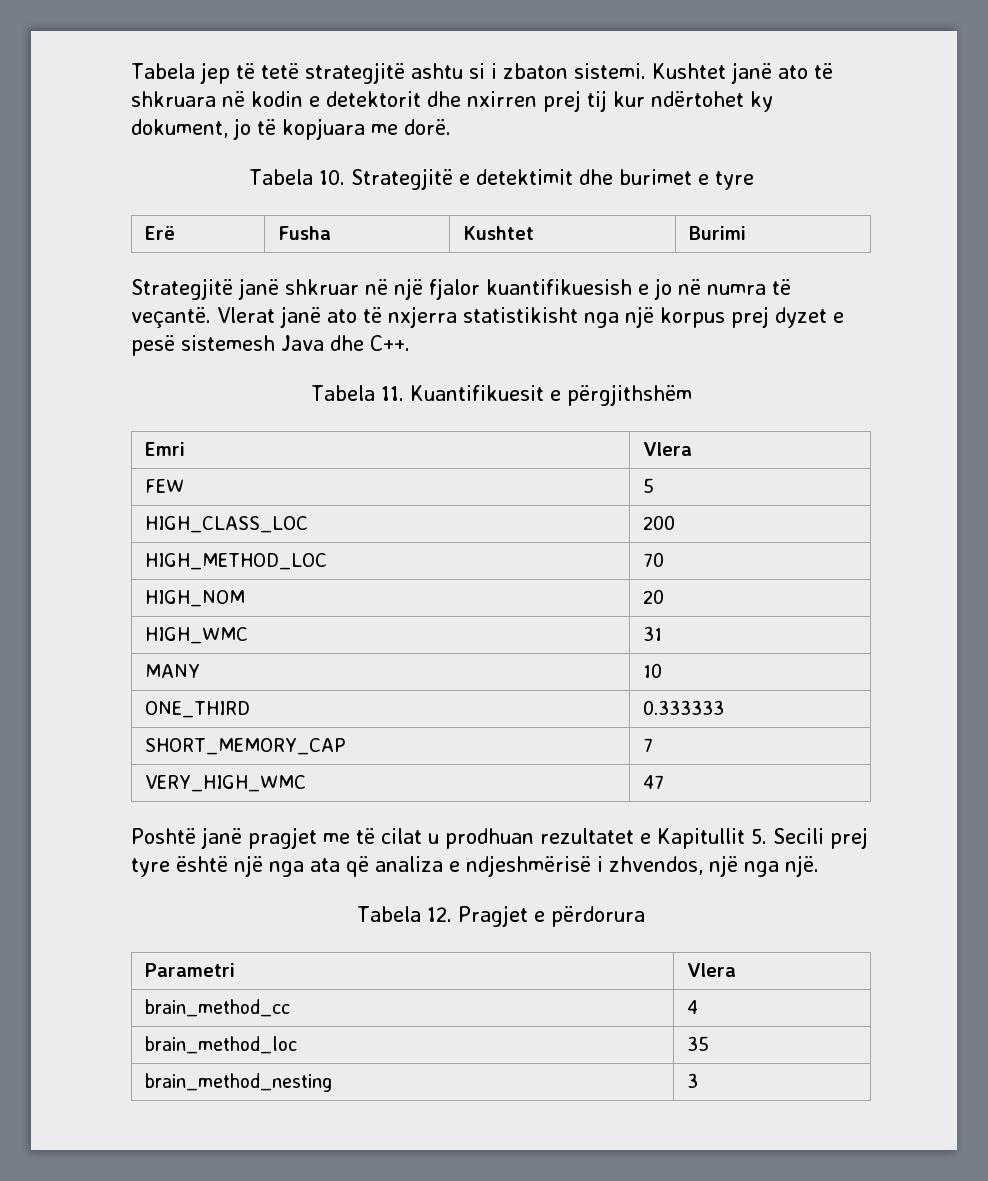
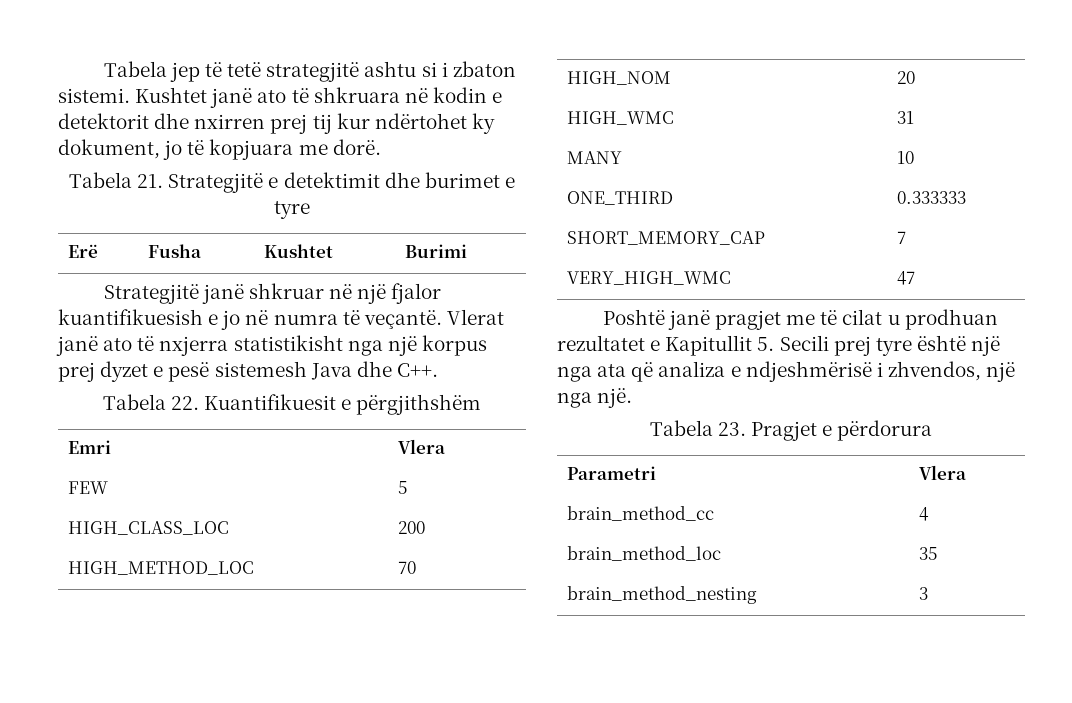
- Tabela 10. Strategjitë e detektimit dhe burimet e tyre
+ Tabela 21. Strategjitë e detektimit dhe burimet e tyre
- Tabela 11. Kuantifikuesit e përgjithshëm
+ Tabela 22. Kuantifikuesit e përgjithshëm
- Tabela 12. Pragjet e përdorura
+ Tabela 23. Pragjet e përdorura

